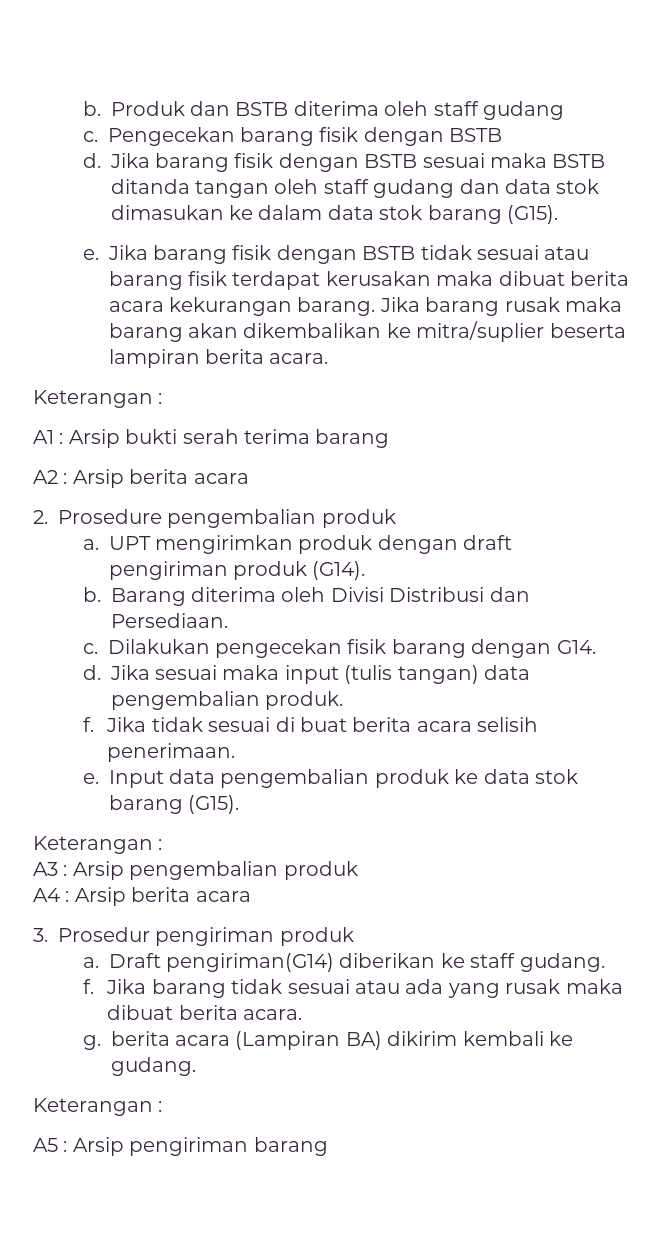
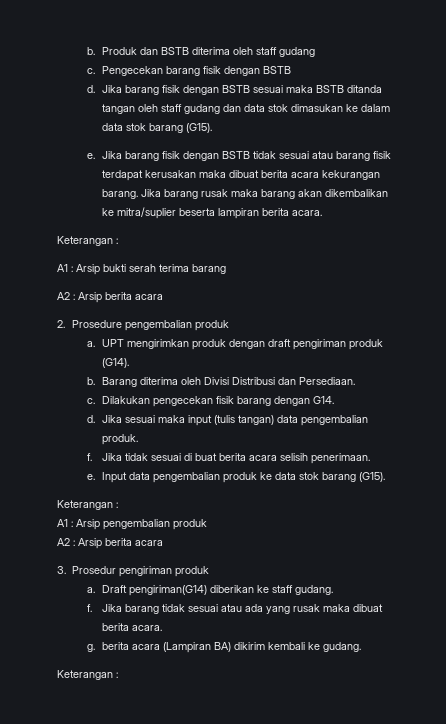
- A3 : Arsip pengembalian produk
- A4 : Arsip berita acara
+ A1 : Arsip pengembalian produk
+ A2 : Arsip berita acara
- A5 : Arsip pengiriman barang

